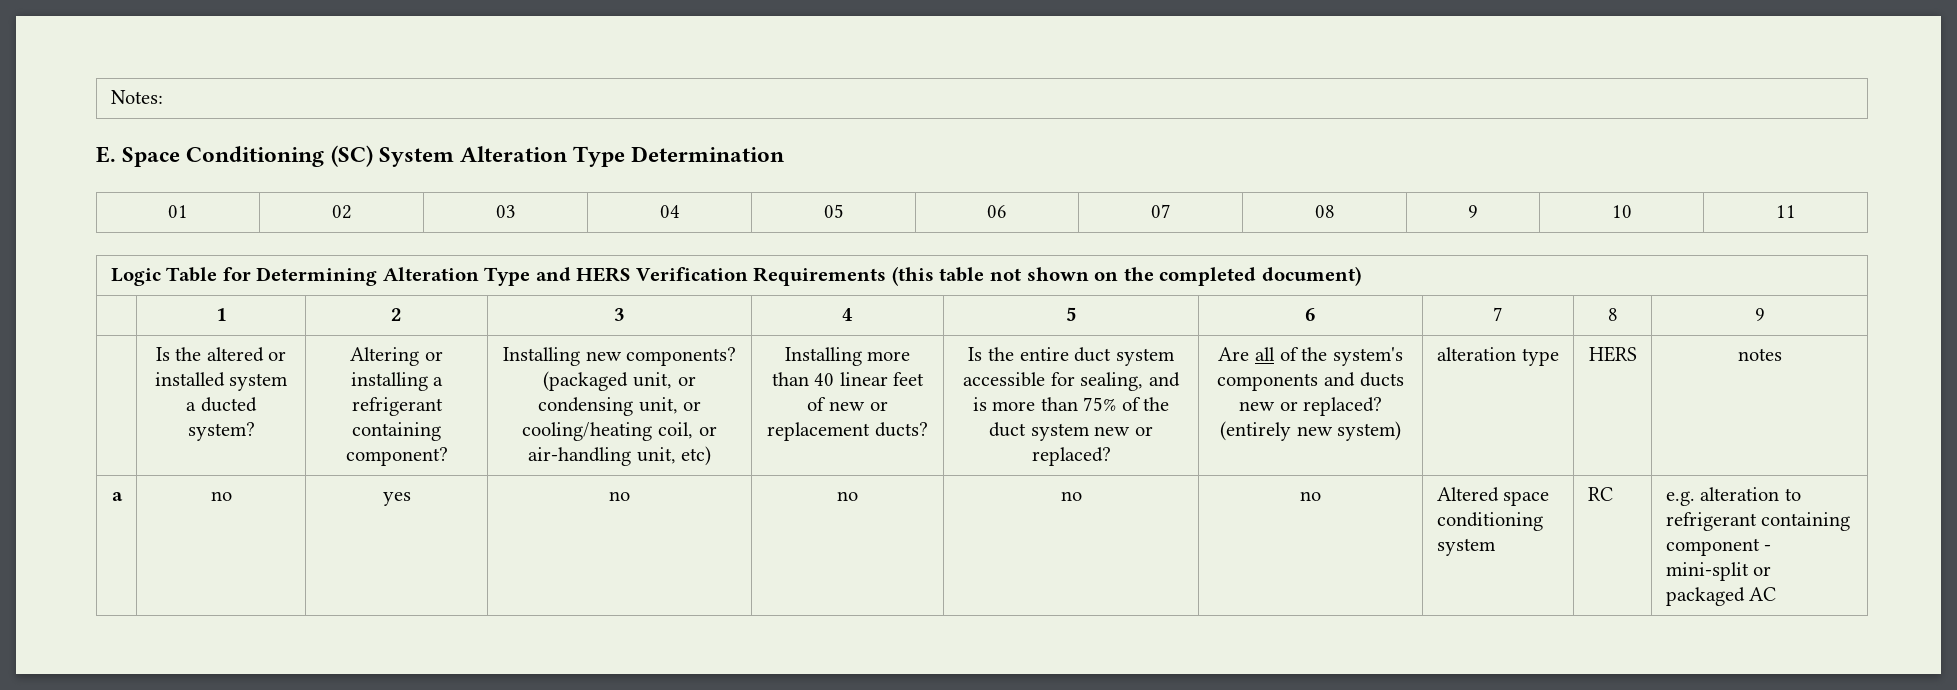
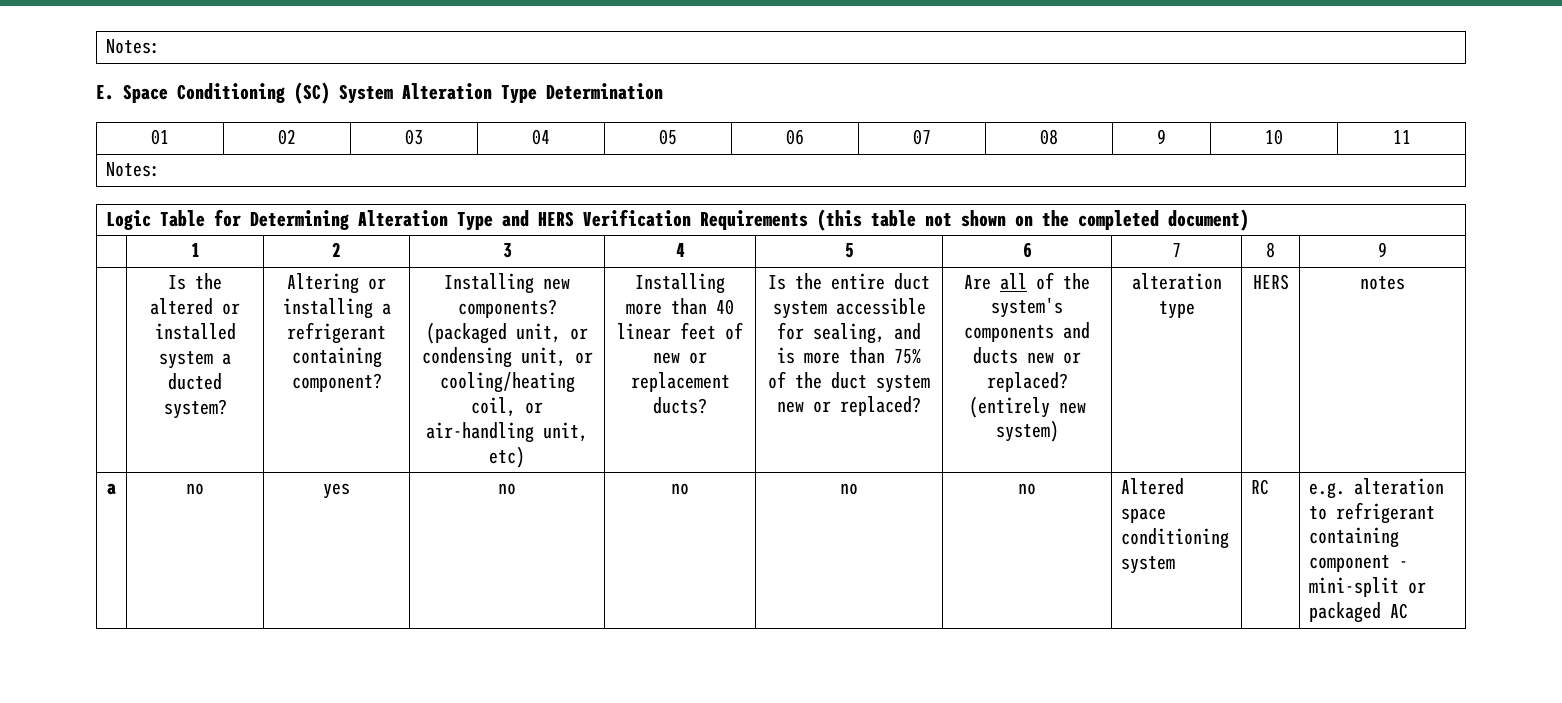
  01 | 02 | 03 | 04 | 05 | 06 | 07 | 08 | 9 | 10 | 11
+ Notes:

